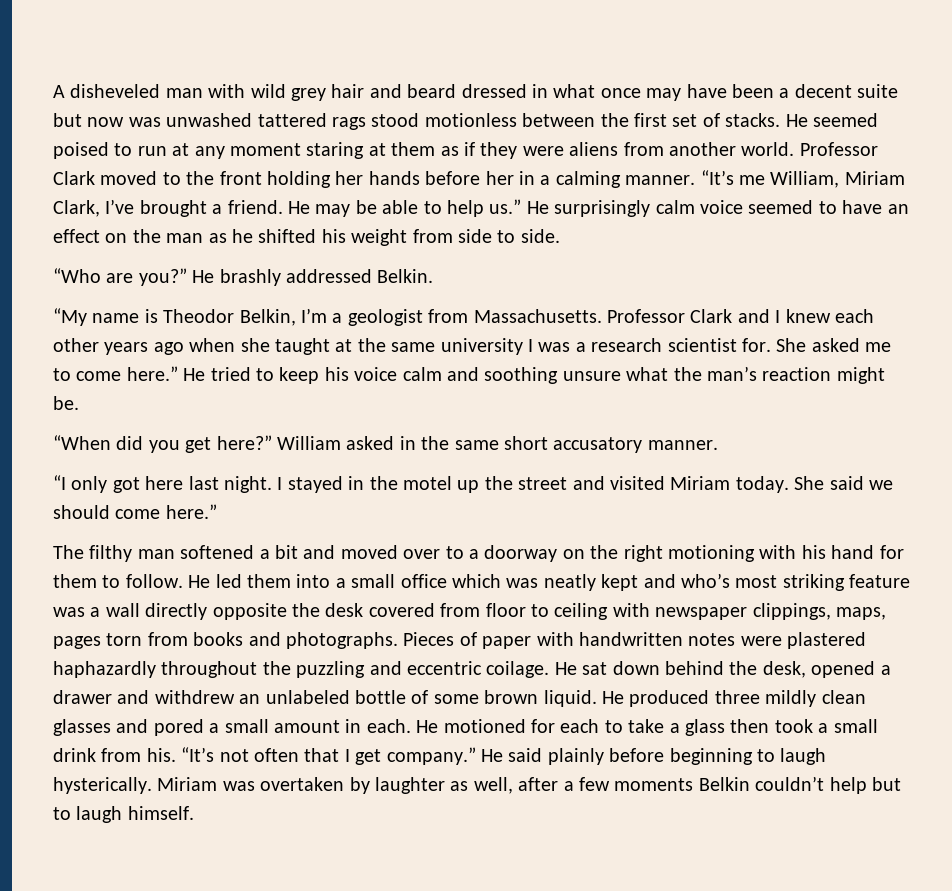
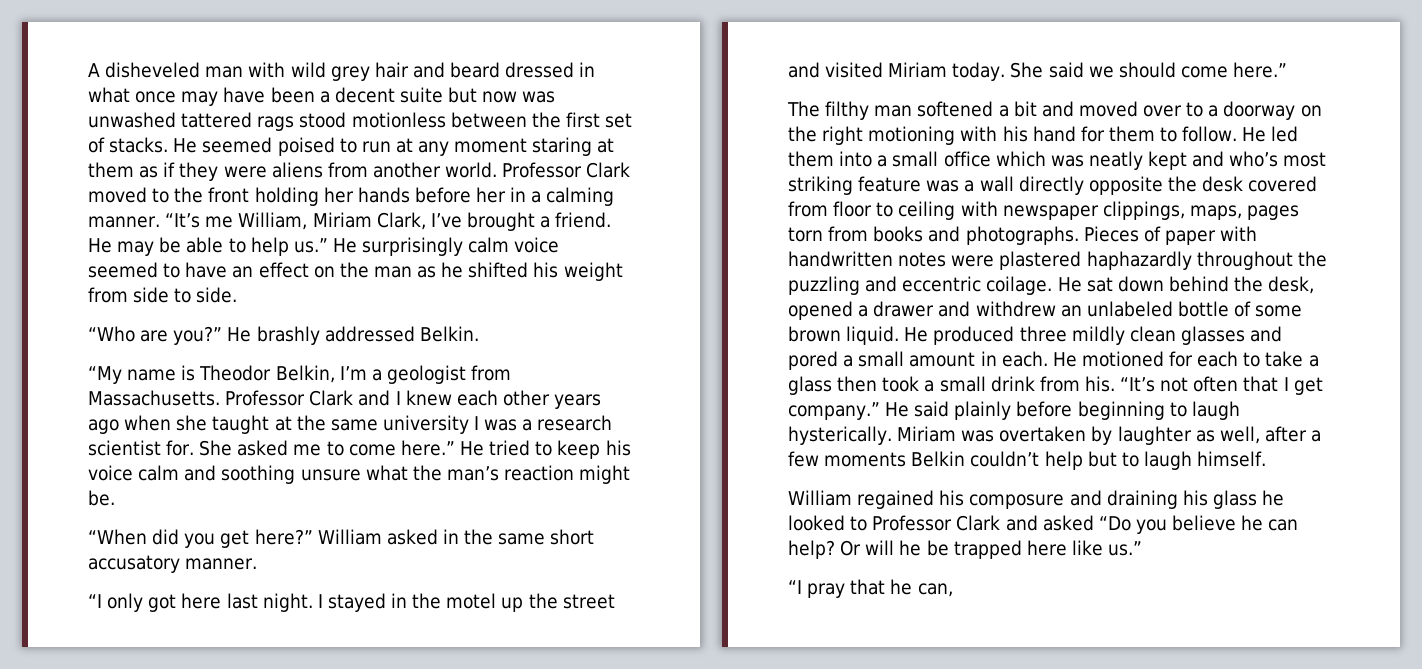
+ William regained his composure and draining his glass he looked to Professor Clark and asked “Do you believe he can help? Or will he be trapped here like us.”
+ “I pray that he can,

